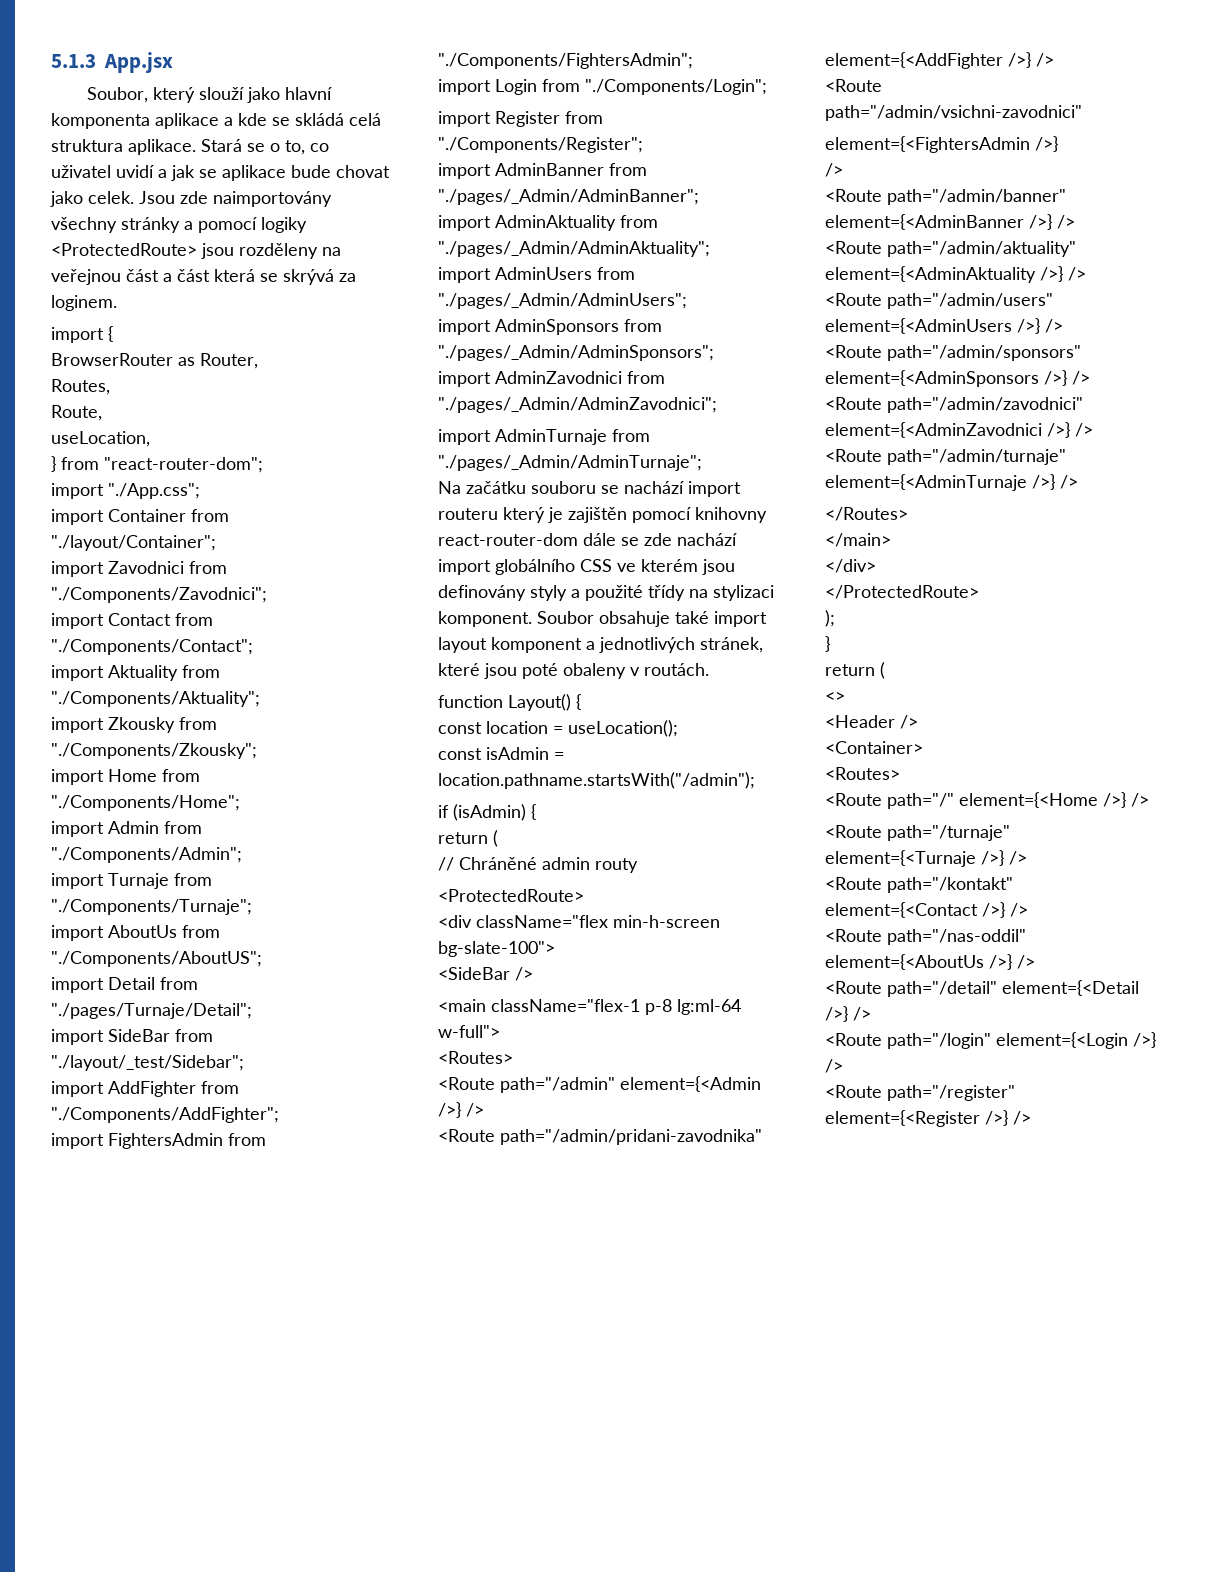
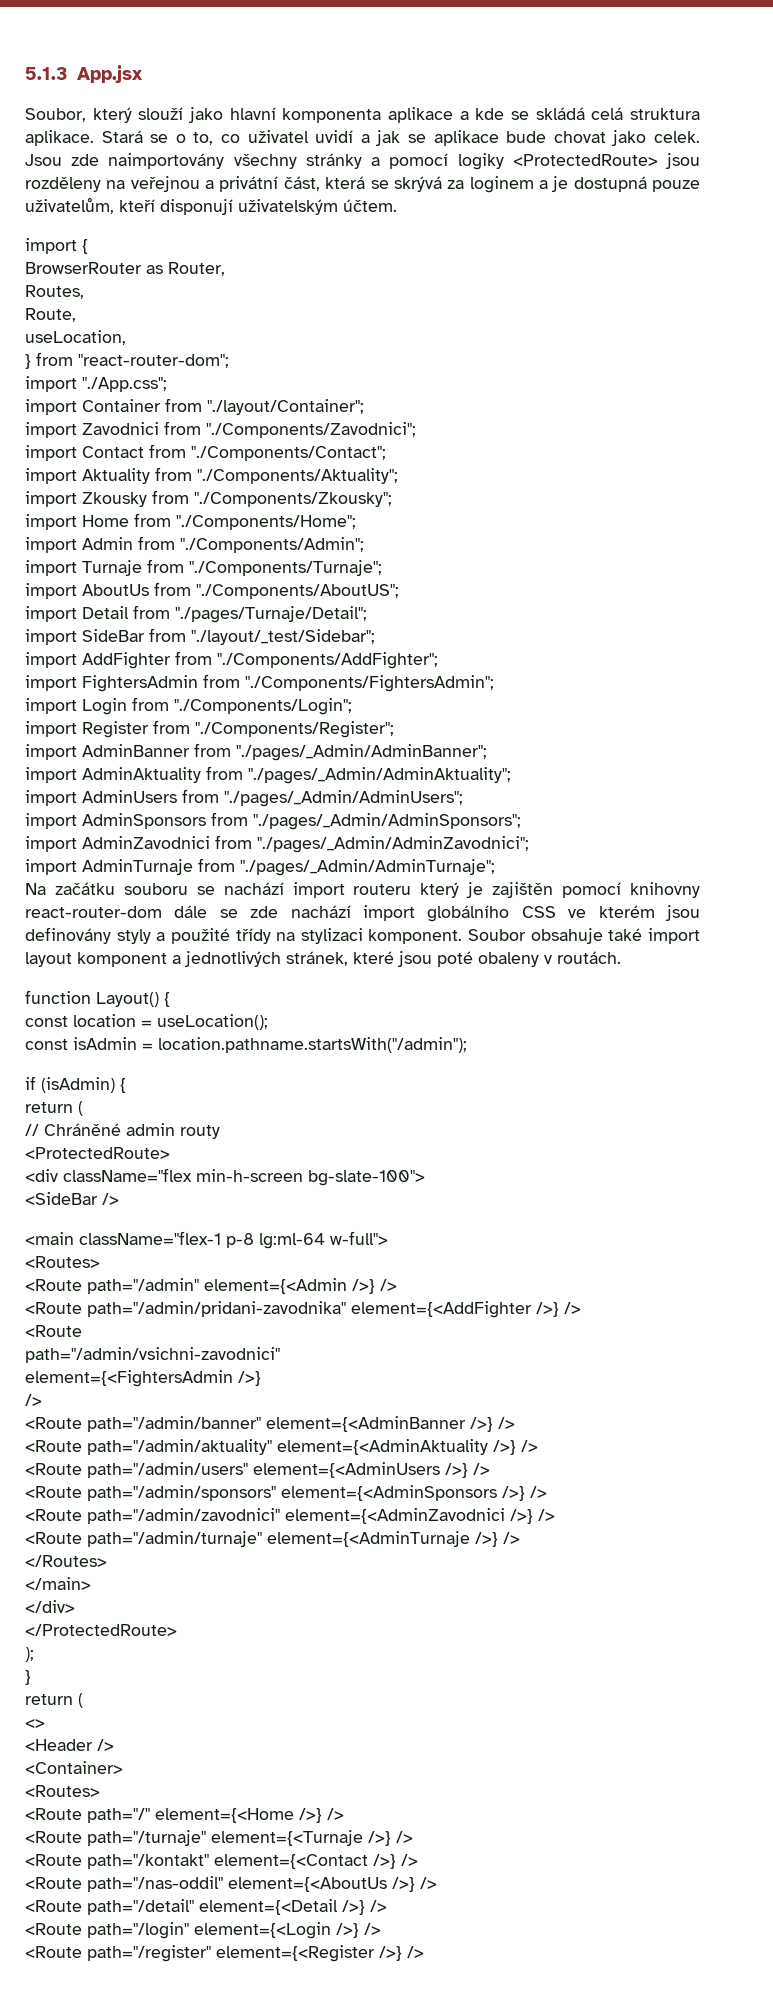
- Jsou zde naimportovány všechny stránky a pomocí logiky <ProtectedRoute> jsou rozděleny na veřejnou část a část která se skrývá za loginem.
+ Jsou zde naimportovány všechny stránky a pomocí logiky <ProtectedRoute> jsou rozděleny na veřejnou a privátní část, která se skrývá za loginem a je dostupná pouze uživatelům, kteří disponují uživatelským účtem.

